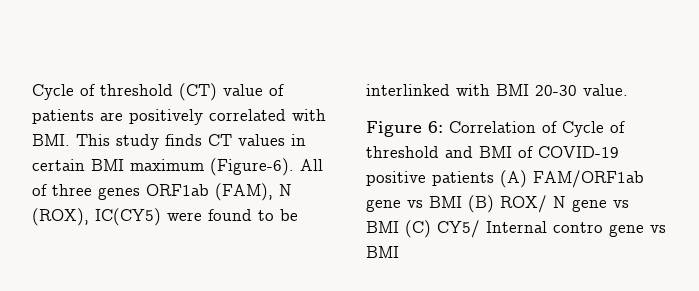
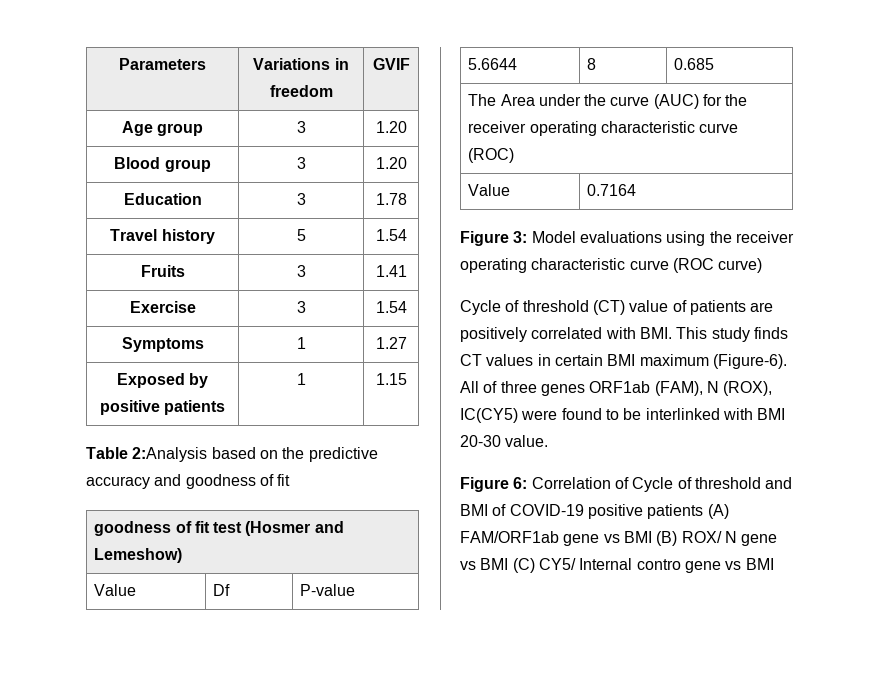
+ Parameters | Variations in freedom | GVIF
+ Age group | 3 | 1.20
+ Blood group | 3 | 1.20
+ Education | 3 | 1.78
+ Travel history | 5 | 1.54
+ Fruits | 3 | 1.41
+ Exercise | 3 | 1.54
+ Symptoms | 1 | 1.27
+ Exposed by positive patients | 1 | 1.15
+ Table 2:Analysis based on the predictive accuracy and goodness of fit
+ goodness of fit test (Hosmer and Lemeshow)
+ Value | Df | P-value
+ 5.6644 | 8 | 0.685
+ The Area under the curve (AUC) for the receiver operating characteristic curve (ROC)
+ Value | 0.7164
+ Figure 3: Model evaluations using the receiver operating characteristic curve (ROC curve)

